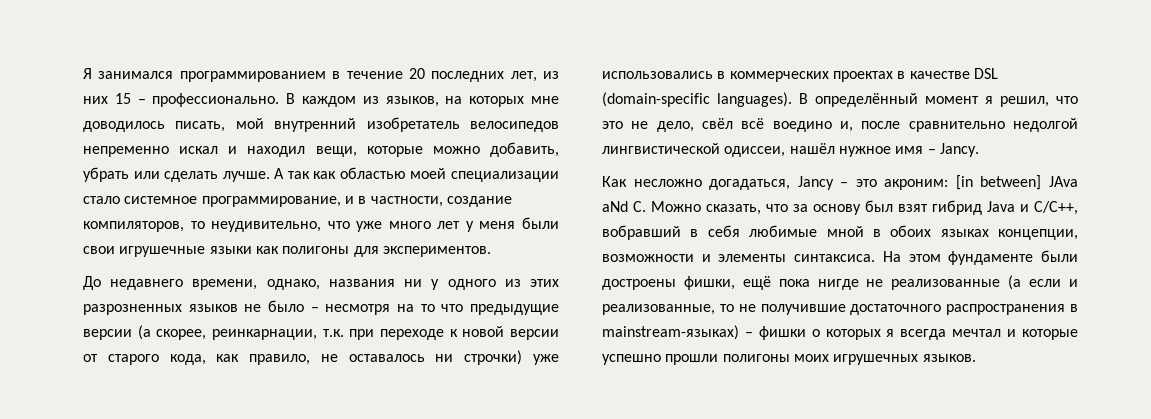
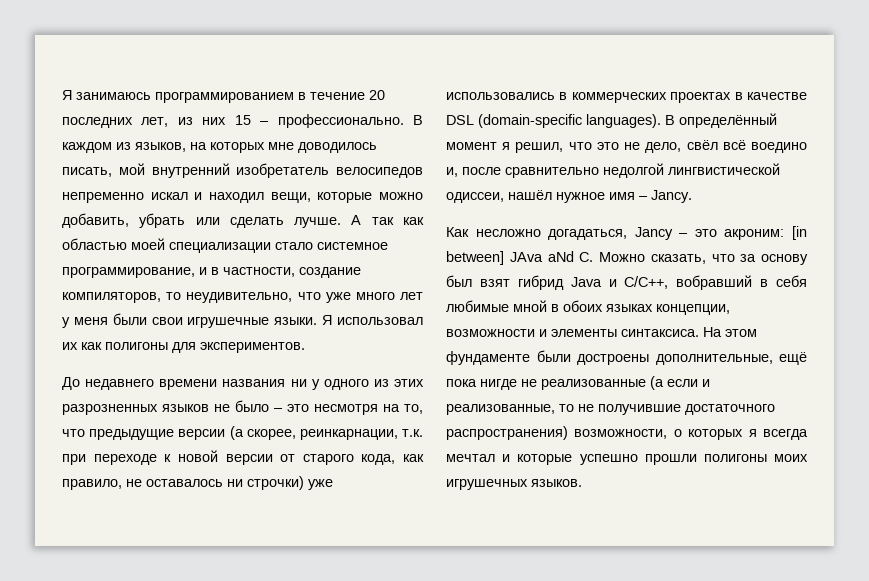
- Я занимался программированием в течение 20 последних лет, из них 15 – профессионально.
+ Я занимаюсь программированием в течение 20 последних лет, из них 15 – профессионально.
- А так как областью моей специализации стало системное программирование, и в частности, создание компиляторов, то неудивительно, что уже много лет у меня были свои игрушечные языки как полигоны для экспериментов.
+ А так как областью моей специализации стало системное программирование, и в частности, создание компиляторов, то неудивительно, что уже много лет у меня были свои игрушечные языки. Я использовал их как полигоны для экспериментов.
- До недавнего времени, однако, названия ни у одного из этих разрозненных языков не было – несмотря на то что предыдущие версии (а скорее, реинкарнации, т.к. при переходе к новой версии от старого кода, как правило, не оставалось ни строчки) уже использовались в коммерческих проектах в качестве DSL (domain-specific languages).
+ До недавнего времени названия ни у одного из этих разрозненных языков не было – это несмотря на то, что предыдущие версии (а скорее, реинкарнации, т.к. при переходе к новой версии от старого кода, как правило, не оставалось ни строчки) уже использовались в коммерческих проектах в качестве DSL (domain-specific languages).
- На этом фундаменте были достроены фишки, ещё пока нигде не реализованные (а если и реализованные, то не получившие достаточного распространения в mainstream-языках) – фишки о которых я всегда мечтал и которые успешно прошли полигоны моих игрушечных языков.
+ На этом фундаменте были достроены дополнительные, ещё пока нигде не реализованные (а если и реализованные, то не получившие достаточного распространения) возможности, о которых я всегда мечтал и которые успешно прошли полигоны моих игрушечных языков.

